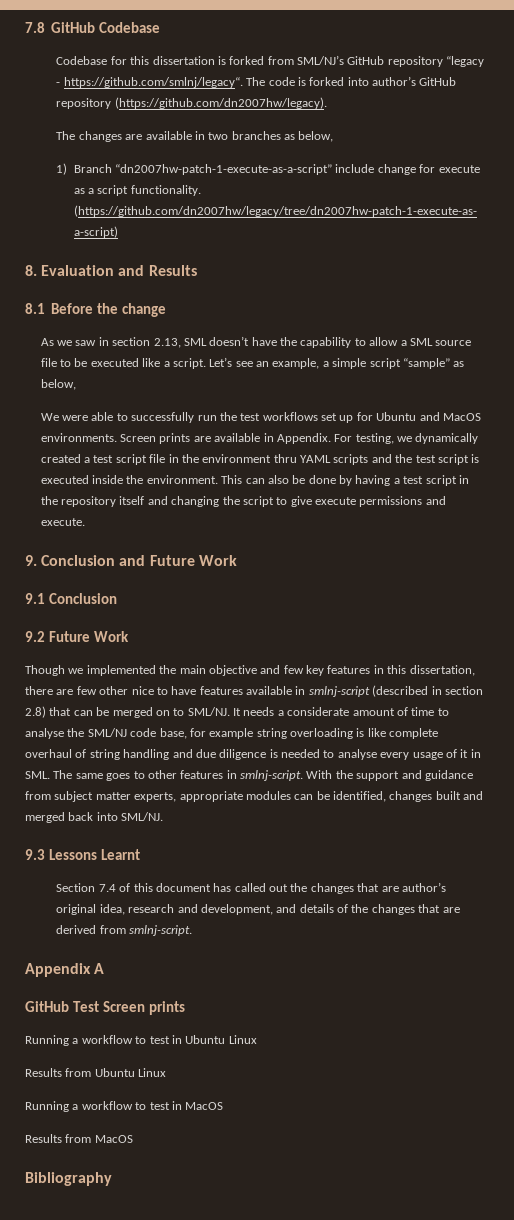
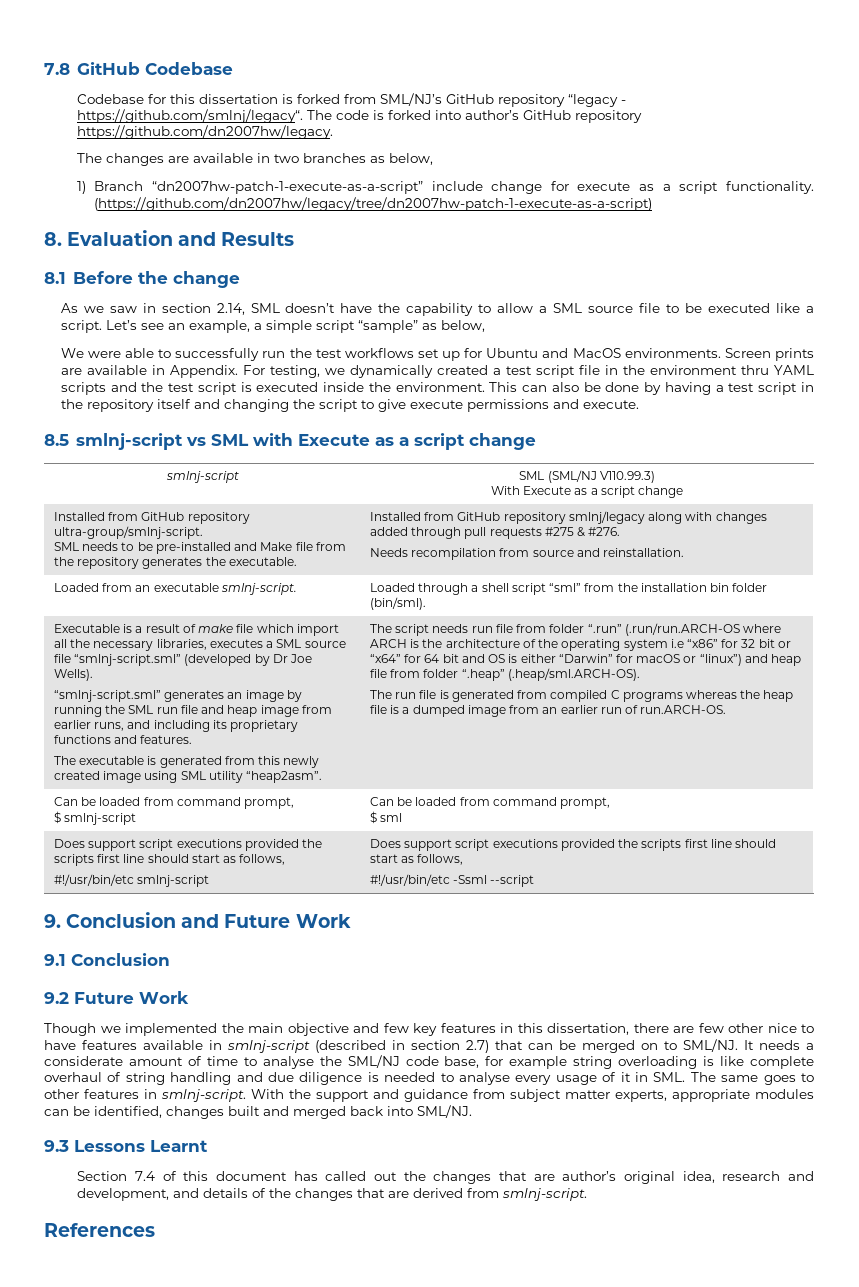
- Codebase for this dissertation is forked from SML/NJ’s GitHub repository “legacy - https://github.com/smlnj/legacy“. The code is forked into author’s GitHub repository (https://github.com/dn2007hw/legacy).
+ Codebase for this dissertation is forked from SML/NJ’s GitHub repository “legacy - https://github.com/smlnj/legacy“. The code is forked into author’s GitHub repository https://github.com/dn2007hw/legacy.
- As we saw in section 2.13, SML doesn’t have the capability to allow a SML source file to be executed like a script.
+ As we saw in section 2.14, SML doesn’t have the capability to allow a SML source file to be executed like a script.
+ 8.5 smlnj-script vs SML with Execute as a script change
+ smlnj-script | SML (SML/NJ V110.99.3)
+ With Execute as a script change
+ Installed from GitHub repository ultra-group/smlnj-script.
+ SML needs to be pre-installed and Make file from the repository generates the executable. | Installed from GitHub repository smlnj/legacy along with changes added through pull requests #275 & #276.
+ Needs recompilation from source and reinstallation.
+ Loaded from an executable smlnj-script. | Loaded through a shell script “sml” from the installation bin folder (bin/sml).
+ Executable is a result of make file which import all the necessary libraries, executes a SML source file “smlnj-script.sml” (developed by Dr Joe Wells).
+ “smlnj-script.sml” generates an image by running the SML run file and heap image from earlier runs, and including its proprietary functions and features.
+ The executable is generated from this newly created image using SML utility “heap2asm”. | The script needs run file from folder “.run” (.run/run.ARCH-OS where ARCH is the architecture of the operating system i.e “x86” for 32 bit or “x64” for 64 bit and OS is either “Darwin” for macOS or “linux”) and heap file from folder “.heap” (.heap/sml.ARCH-OS).
+ The run file is generated from compiled C programs whereas the heap file is a dumped image from an earlier run of run.ARCH-OS.
+ Can be loaded from command prompt,
+ $ smlnj-script | Can be loaded from command prompt,
+ $ sml
+ Does support script executions provided the scripts first line should start as follows,
+ #!/usr/bin/etc smlnj-script | Does support script executions provided the scripts first line should start as follows,
+ #!/usr/bin/etc -Ssml --script
- Though we implemented the main objective and few key features in this dissertation, there are few other nice to have features available in smlnj-script (described in section 2.8) that can be merged on to SML/NJ.
+ Though we implemented the main objective and few key features in this dissertation, there are few other nice to have features available in smlnj-script (described in section 2.7) that can be merged on to SML/NJ.
- Appendix A
- GitHub Test Screen prints
- Running a workflow to test in Ubuntu Linux
- Results from Ubuntu Linux
- Running a workflow to test in MacOS
- Results from MacOS
- Bibliography
+ References

